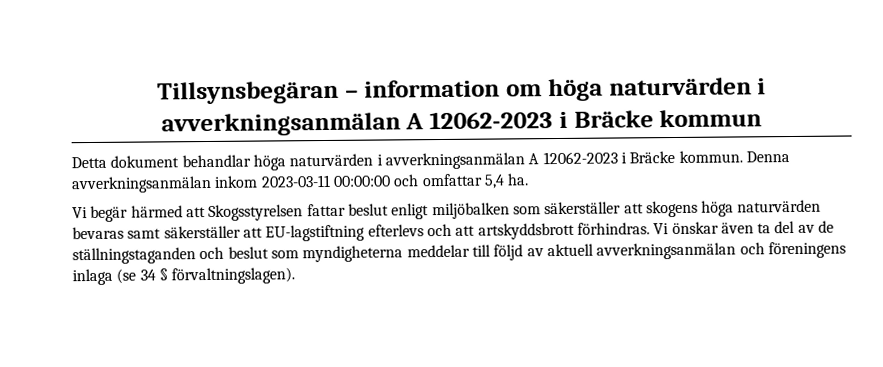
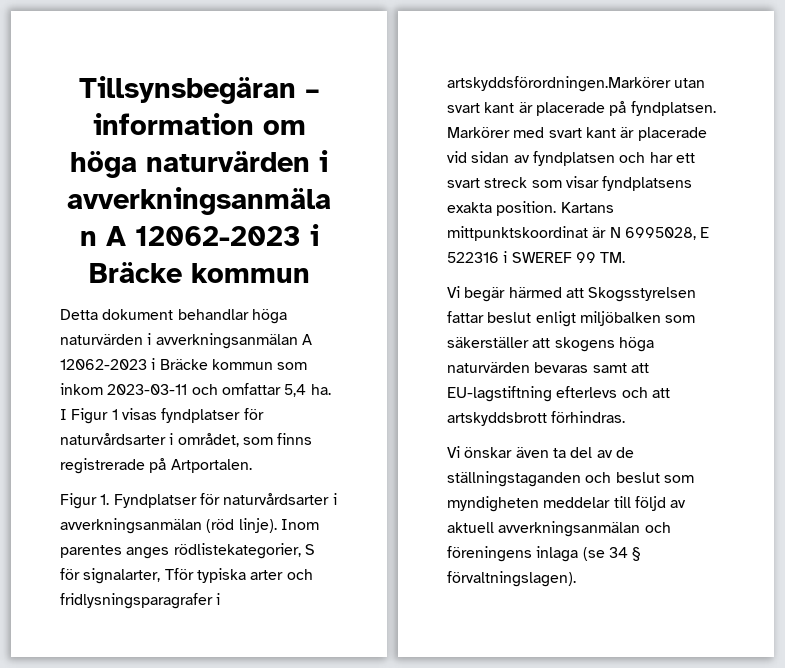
- Detta dokument behandlar höga naturvärden i avverkningsanmälan A 12062-2023 i Bräcke kommun. Denna avverkningsanmälan inkom 2023-03-11 00:00:00 och omfattar 5,4 ha.
+ Detta dokument behandlar höga naturvärden i avverkningsanmälan A 12062-2023 i Bräcke kommun som inkom 2023-03-11 och omfattar 5,4 ha. I Figur 1 visas fyndplatser för naturvårdsarter i området, som finns registrerade på Artportalen.
+ Figur 1. Fyndplatser för naturvårdsarter i avverkningsanmälan (röd linje). Inom parentes anges rödlistekategorier, S för signalarter, Tför typiska arter och fridlysningsparagrafer i artskyddsförordningen.Markörer utan svart kant är placerade på fyndplatsen. Markörer med svart kant är placerade vid sidan av fyndplatsen och har ett svart streck som visar fyndplatsens exakta position. Kartans mittpunktskoordinat är N 6995028, E 522316 i SWEREF 99 TM.
- Vi begär härmed att Skogsstyrelsen fattar beslut enligt miljöbalken som säkerställer att skogens höga naturvärden bevaras samt säkerställer att EU-lagstiftning efterlevs och att artskyddsbrott förhindras. Vi önskar även ta del av de ställningstaganden och beslut som myndigheterna meddelar till följd av aktuell avverkningsanmälan och föreningens inlaga (se 34 § förvaltningslagen).
+ Vi begär härmed att Skogsstyrelsen fattar beslut enligt miljöbalken som säkerställer att skogens höga naturvärden bevaras samt att EU-lagstiftning efterlevs och att artskyddsbrott förhindras.
+ Vi önskar även ta del av de ställningstaganden och beslut som myndigheten meddelar till följd av aktuell avverkningsanmälan och föreningens inlaga (se 34 § förvaltningslagen).

